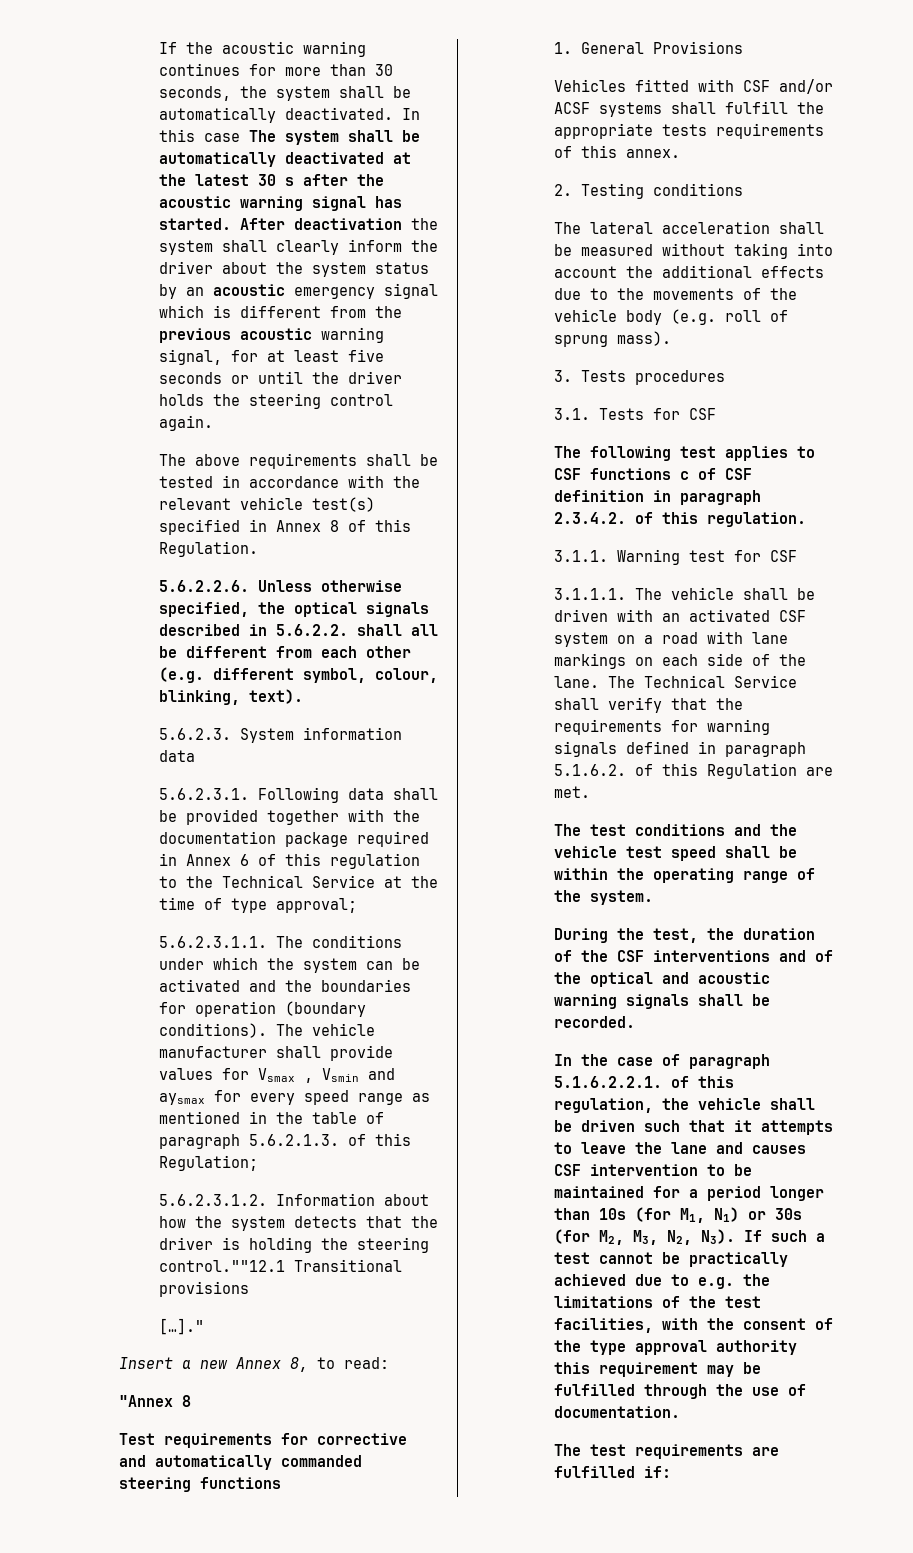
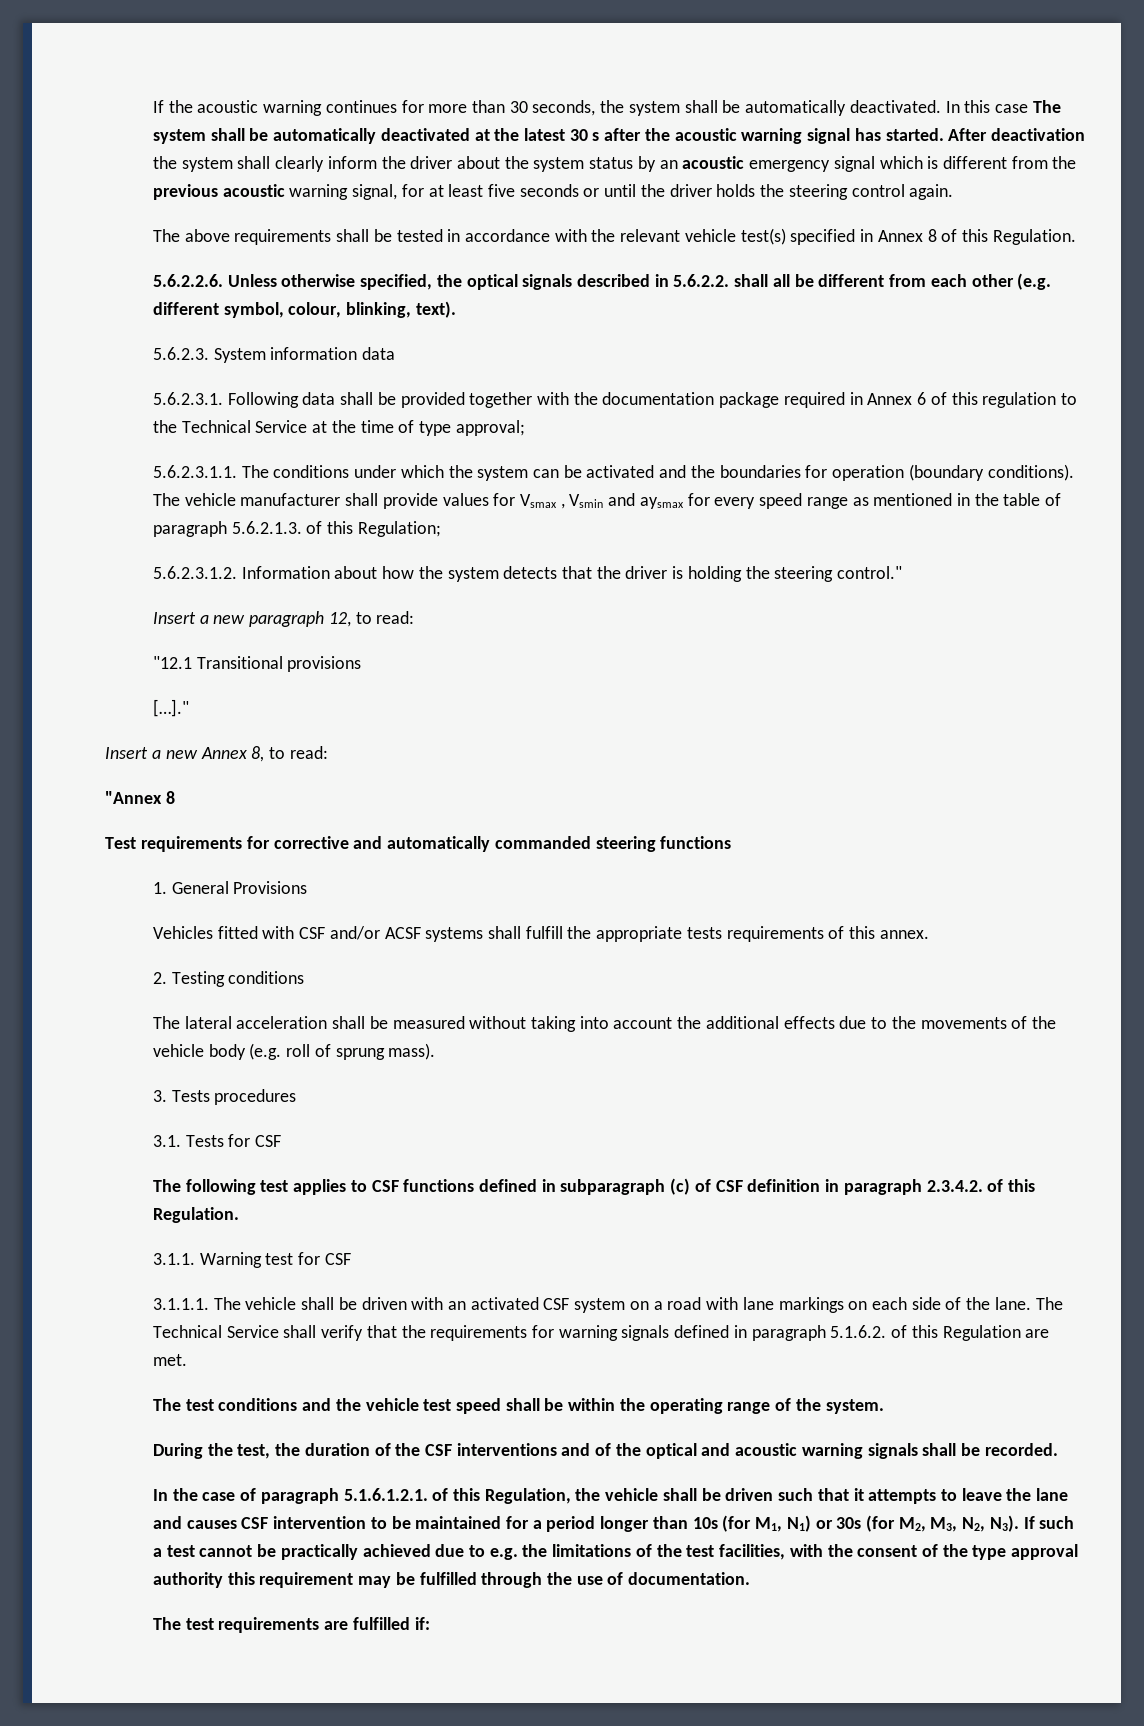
- 5.6.2.3.1.2. Information about how the system detects that the driver is holding the steering control.""12.1 Transitional provisions
+ 5.6.2.3.1.2. Information about how the system detects that the driver is holding the steering control."
+ Insert a new paragraph 12, to read:
+ "12.1 Transitional provisions
- The following test applies to CSF functions c of CSF definition in paragraph 2.3.4.2. of this regulation.
+ The following test applies to CSF functions defined in subparagraph (c) of CSF definition in paragraph 2.3.4.2. of this Regulation.
- In the case of paragraph 5.1.6.2.2.1. of this regulation, the vehicle shall be driven such that it attempts to leave the lane and causes CSF intervention to be maintained for a period longer than 10s (for M1, N1) or 30s (for M2, M3, N2, N3). If such a test cannot be practically achieved due to e.g. the limitations of the test facilities, with the consent of the type approval authority this requirement may be fulfilled through the use of documentation.
+ In the case of paragraph 5.1.6.1.2.1. of this Regulation, the vehicle shall be driven such that it attempts to leave the lane and causes CSF intervention to be maintained for a period longer than 10s (for M1, N1) or 30s (for M2, M3, N2, N3). If such a test cannot be practically achieved due to e.g. the limitations of the test facilities, with the consent of the type approval authority this requirement may be fulfilled through the use of documentation.

